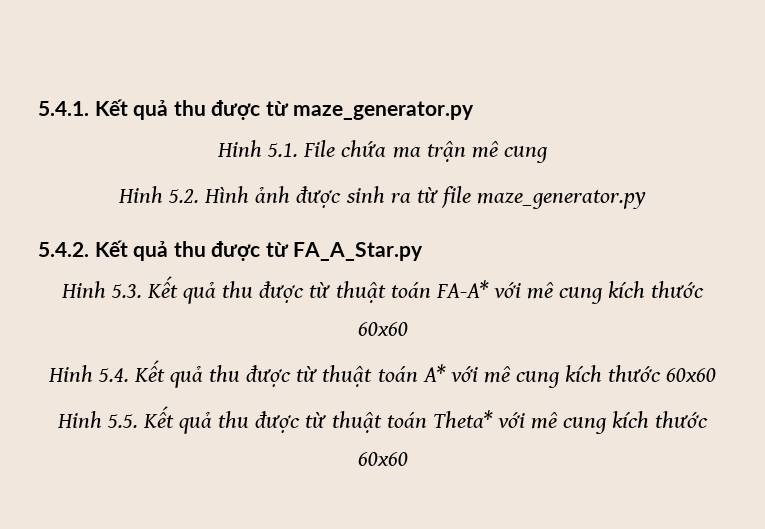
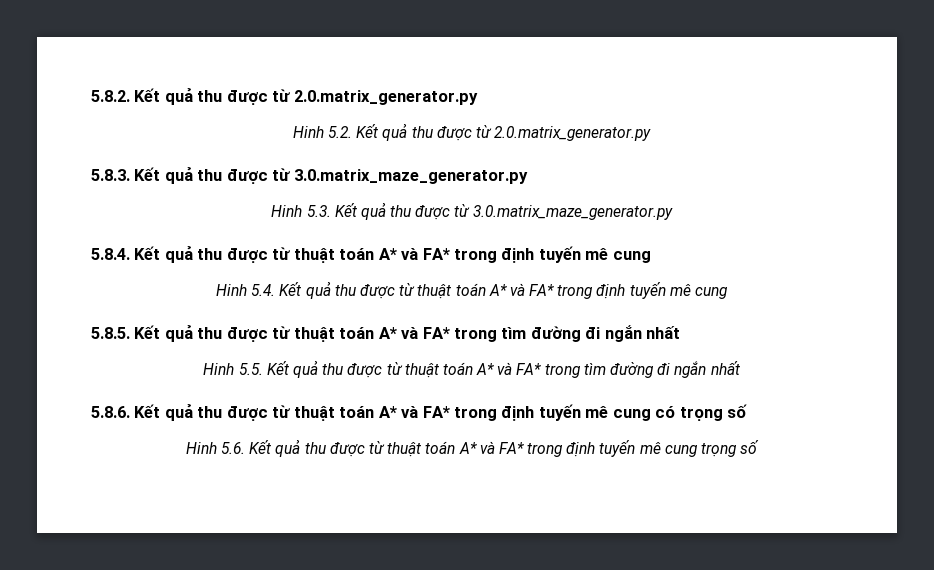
- 5.4.1. Kết quả thu được từ maze_generator.py
- Hinh 5.1. File chứa ma trận mê cung
- Hinh 5.2. Hình ảnh được sinh ra từ file maze_generator.py
- 5.4.2. Kết quả thu được từ FA_A_Star.py
+ 5.8.2. Kết quả thu được từ 2.0.matrix_generator.py
+ Hinh 5.2. Kết quả thu được từ 2.0.matrix_generator.py
+ 5.8.3. Kết quả thu được từ 3.0.matrix_maze_generator.py
- Hinh 5.3. Kết quả thu được từ thuật toán FA-A* với mê cung kích thước 60x60
+ Hinh 5.3. Kết quả thu được từ 3.0.matrix_maze_generator.py
+ 5.8.4. Kết quả thu được từ thuật toán A* và FA* trong định tuyến mê cung
- Hinh 5.4. Kết quả thu được từ thuật toán A* với mê cung kích thước 60x60
+ Hinh 5.4. Kết quả thu được từ thuật toán A* và FA* trong định tuyến mê cung
+ 5.8.5. Kết quả thu được từ thuật toán A* và FA* trong tìm đường đi ngắn nhất
- Hinh 5.5. Kết quả thu được từ thuật toán Theta* với mê cung kích thước 60x60
+ Hinh 5.5. Kết quả thu được từ thuật toán A* và FA* trong tìm đường đi ngắn nhất
+ 5.8.6. Kết quả thu được từ thuật toán A* và FA* trong định tuyến mê cung có trọng số
+ Hinh 5.6. Kết quả thu được từ thuật toán A* và FA* trong định tuyến mê cung trọng số

